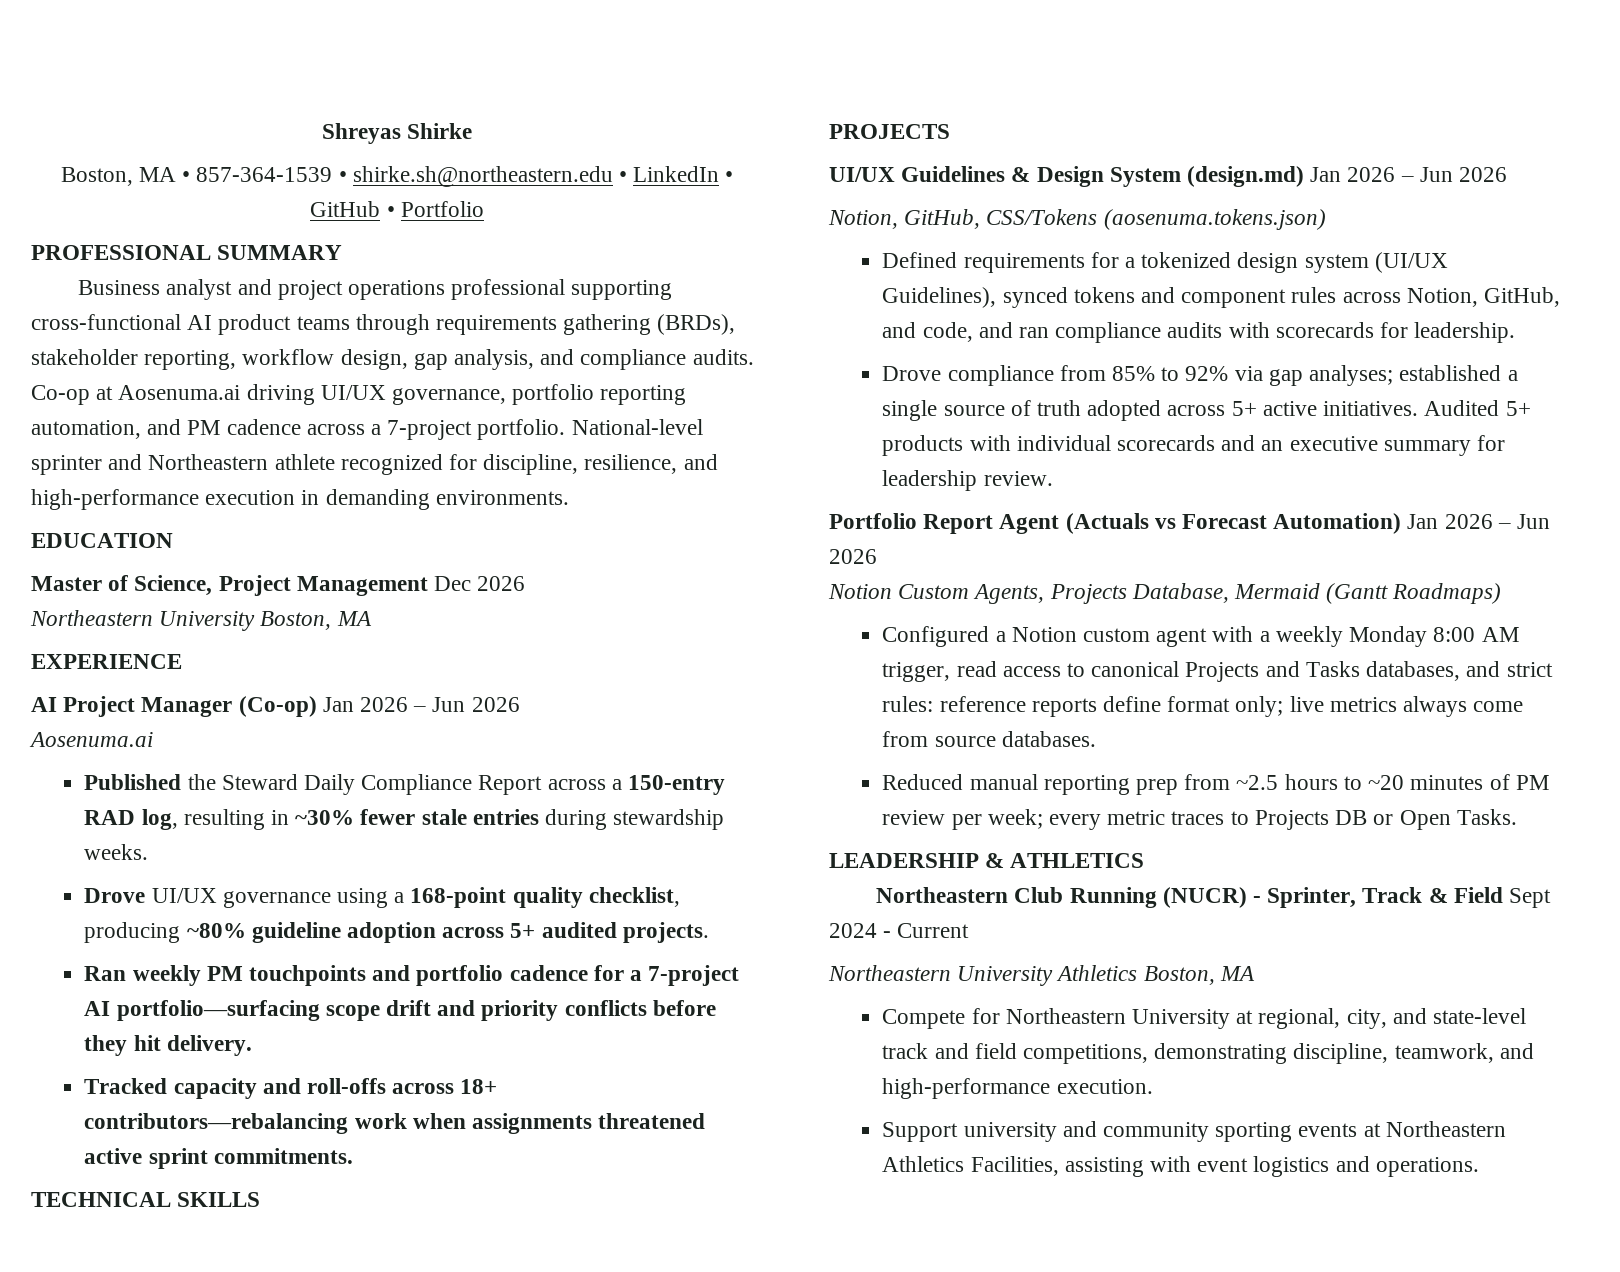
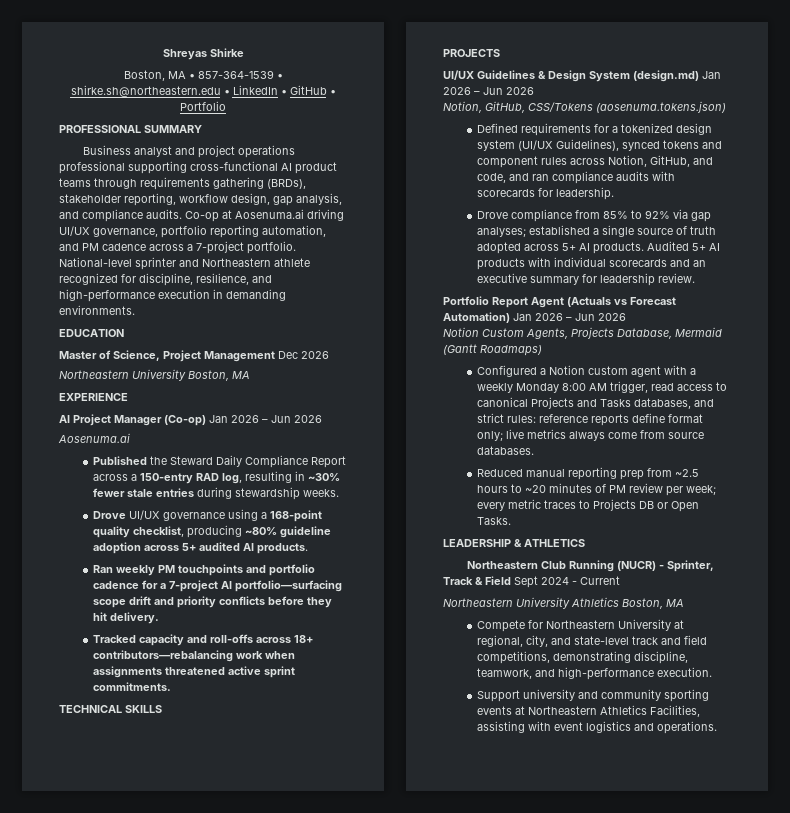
- Drove UI/UX governance using a 168-point quality checklist, producing ~80% guideline adoption across 5+ audited projects.
+ Drove UI/UX governance using a 168-point quality checklist, producing ~80% guideline adoption across 5+ audited AI products.
- Drove compliance from 85% to 92% via gap analyses; established a single source of truth adopted across 5+ active initiatives.
+ Drove compliance from 85% to 92% via gap analyses; established a single source of truth adopted across 5+ AI products.
- Audited 5+ products with individual scorecards and an executive summary for leadership review.
+ Audited 5+ AI products with individual scorecards and an executive summary for leadership review.

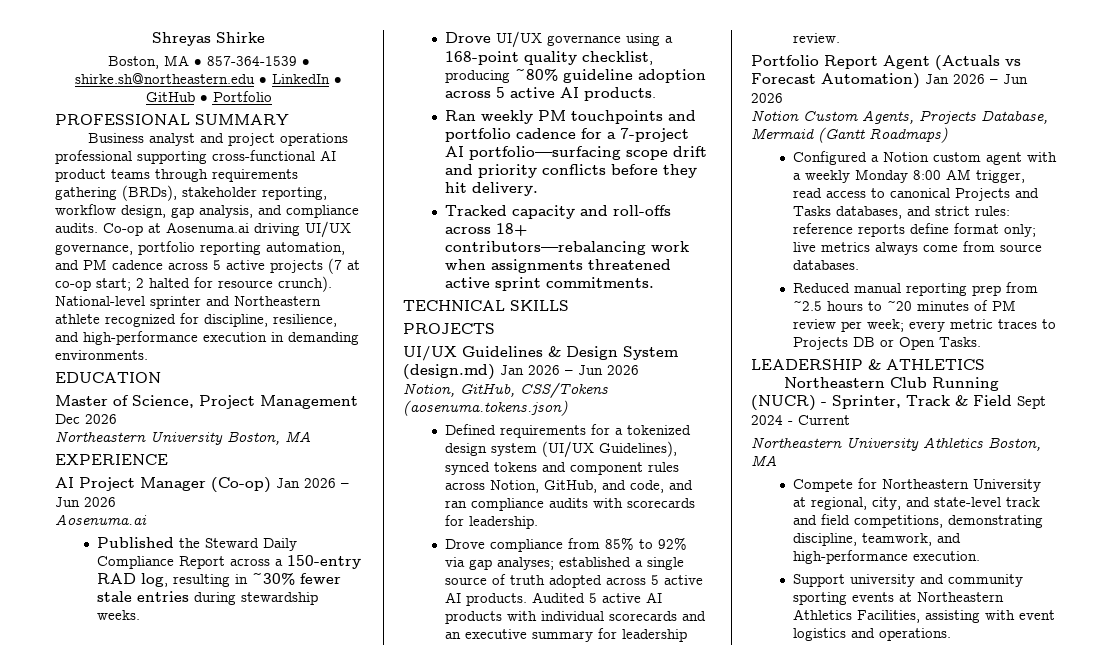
- Co-op at Aosenuma.ai driving UI/UX governance, portfolio reporting automation, and PM cadence across a 7-project portfolio.
+ Co-op at Aosenuma.ai driving UI/UX governance, portfolio reporting automation, and PM cadence across 5 active projects (7 at co-op start; 2 halted for resource crunch).
- Drove UI/UX governance using a 168-point quality checklist, producing ~80% guideline adoption across 5+ audited AI products.
+ Drove UI/UX governance using a 168-point quality checklist, producing ~80% guideline adoption across 5 active AI products.
- Drove compliance from 85% to 92% via gap analyses; established a single source of truth adopted across 5+ AI products.
+ Drove compliance from 85% to 92% via gap analyses; established a single source of truth adopted across 5 active AI products.
- Audited 5+ AI products with individual scorecards and an executive summary for leadership review.
+ Audited 5 active AI products with individual scorecards and an executive summary for leadership review.

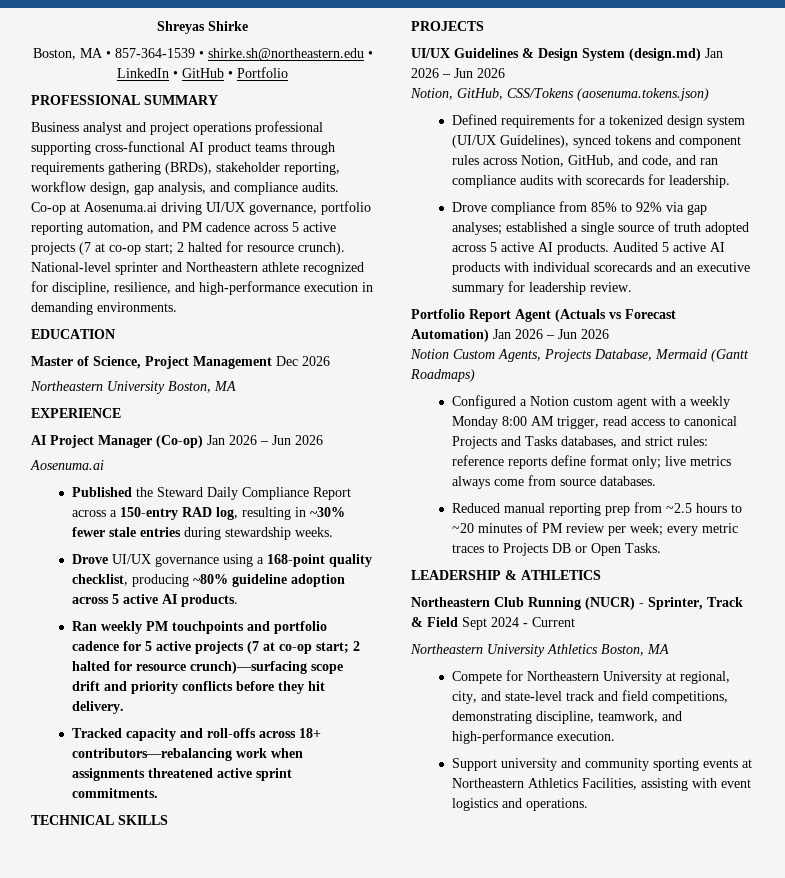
- Ran weekly PM touchpoints and portfolio cadence for a 7-project AI portfolio—surfacing scope drift and priority conflicts before they hit delivery.
+ Ran weekly PM touchpoints and portfolio cadence for 5 active projects (7 at co-op start; 2 halted for resource crunch)—surfacing scope drift and priority conflicts before they hit delivery.

